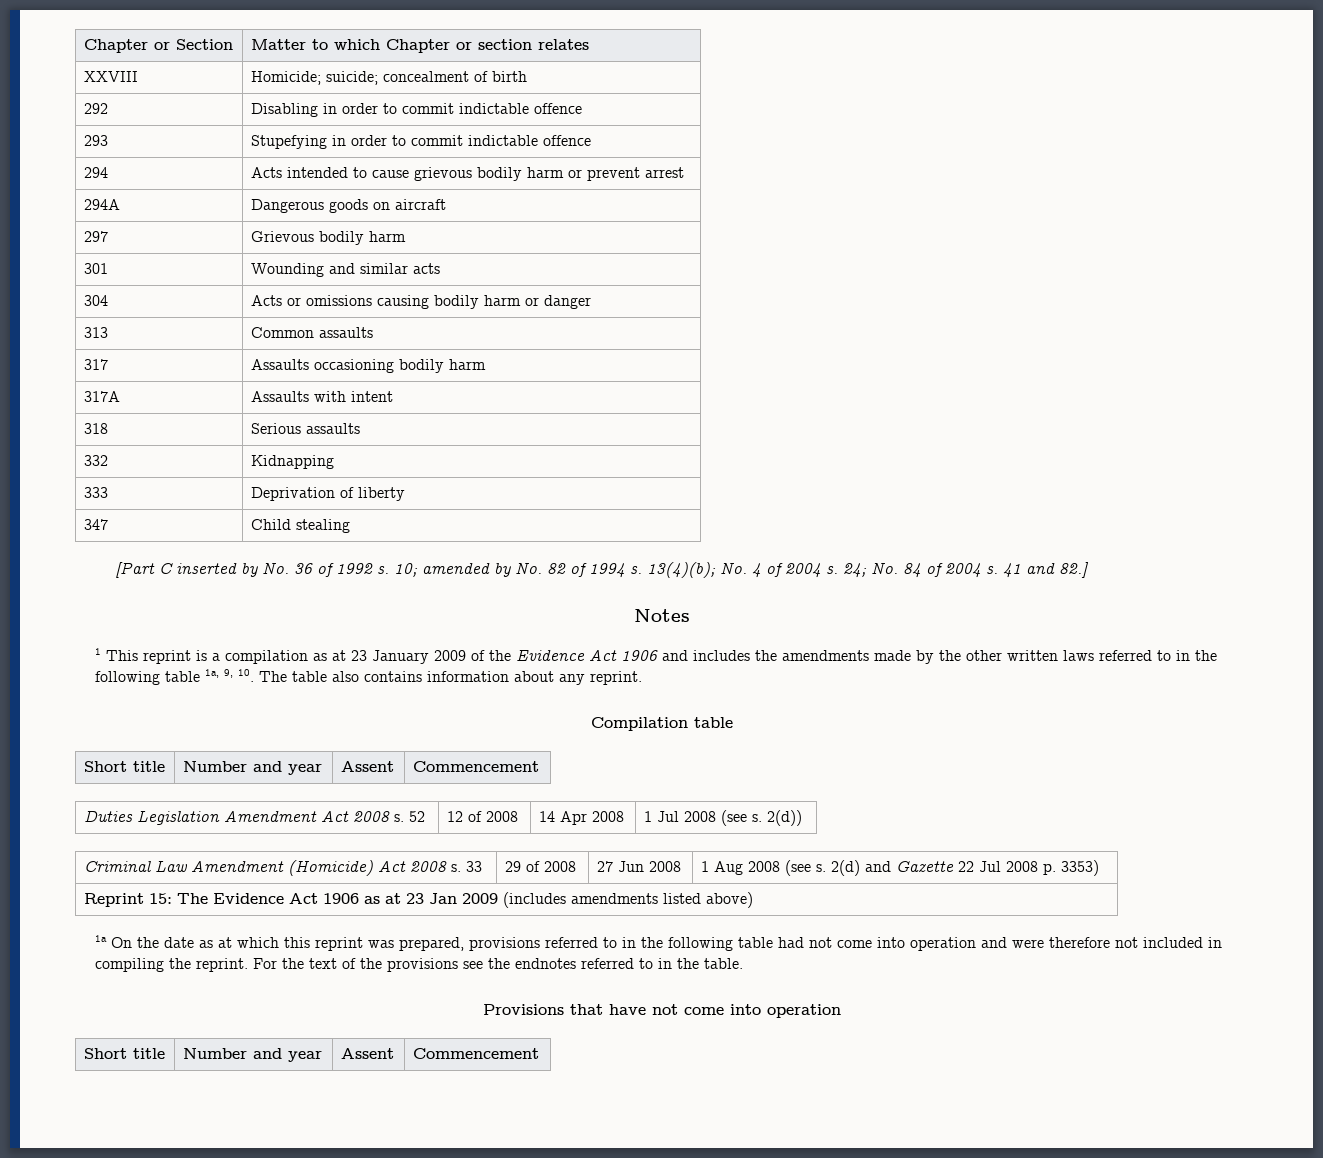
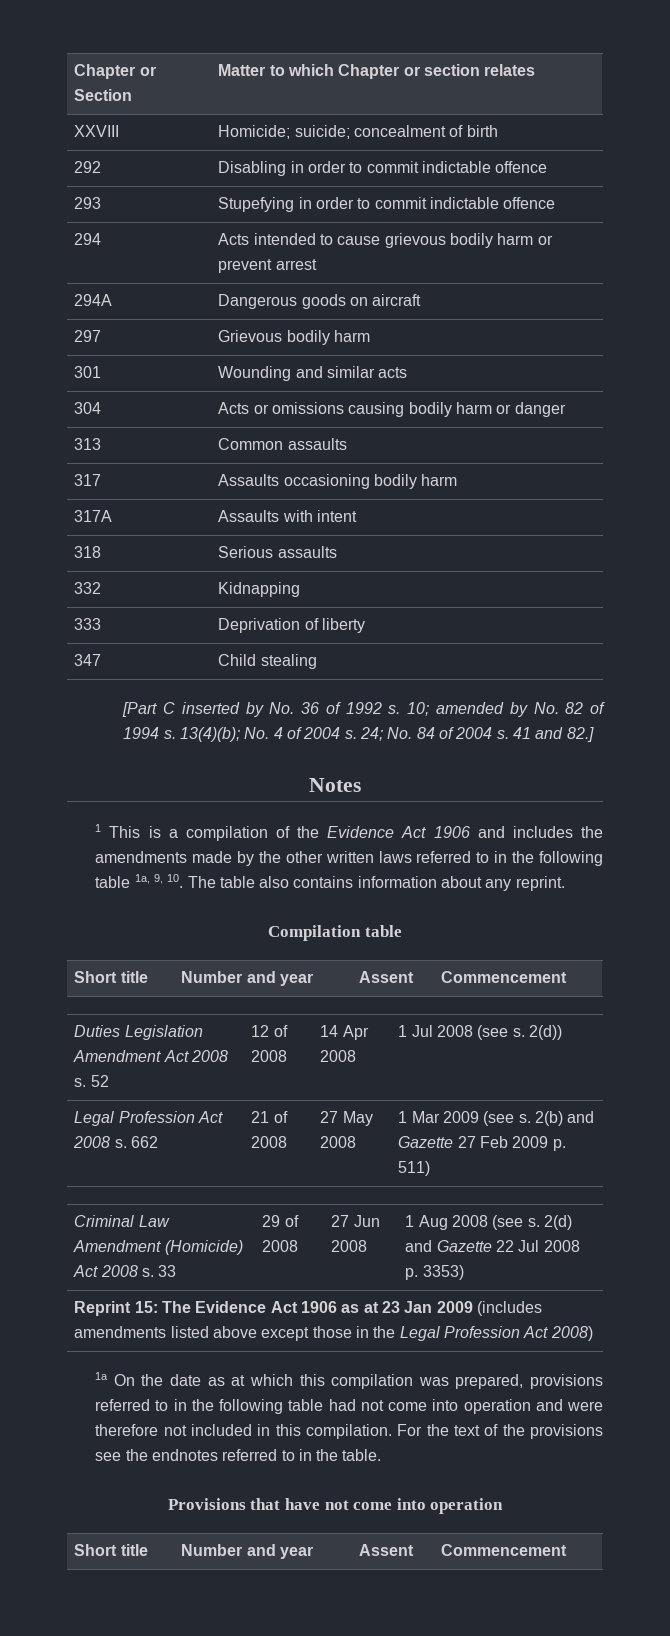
- 1 This reprint is a compilation as at 23 January 2009 of the Evidence Act 1906 and includes the amendments made by the other written laws referred to in the following table 1a, 9, 10. The table also contains information about any reprint.
+ 1 This is a compilation of the Evidence Act 1906 and includes the amendments made by the other written laws referred to in the following table 1a, 9, 10. The table also contains information about any reprint.
+ Legal Profession Act 2008 s. 662 | 21 of 2008 | 27 May 2008 | 1 Mar 2009 (see s. 2(b) and Gazette 27 Feb 2009 p. 511)
- Reprint 15: The Evidence Act 1906 as at 23 Jan 2009 (includes amendments listed above)
+ Reprint 15: The Evidence Act 1906 as at 23 Jan 2009 (includes amendments listed above except those in the Legal Profession Act 2008)
- 1a On the date as at which this reprint was prepared, provisions referred to in the following table had not come into operation and were therefore not included in compiling the reprint.
+ 1a On the date as at which this compilation was prepared, provisions referred to in the following table had not come into operation and were therefore not included in this compilation.

